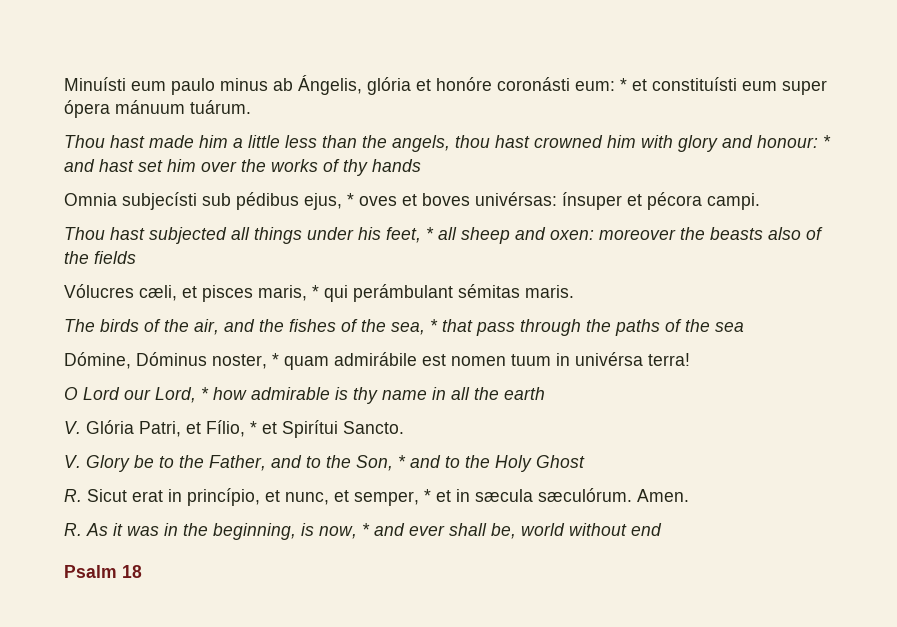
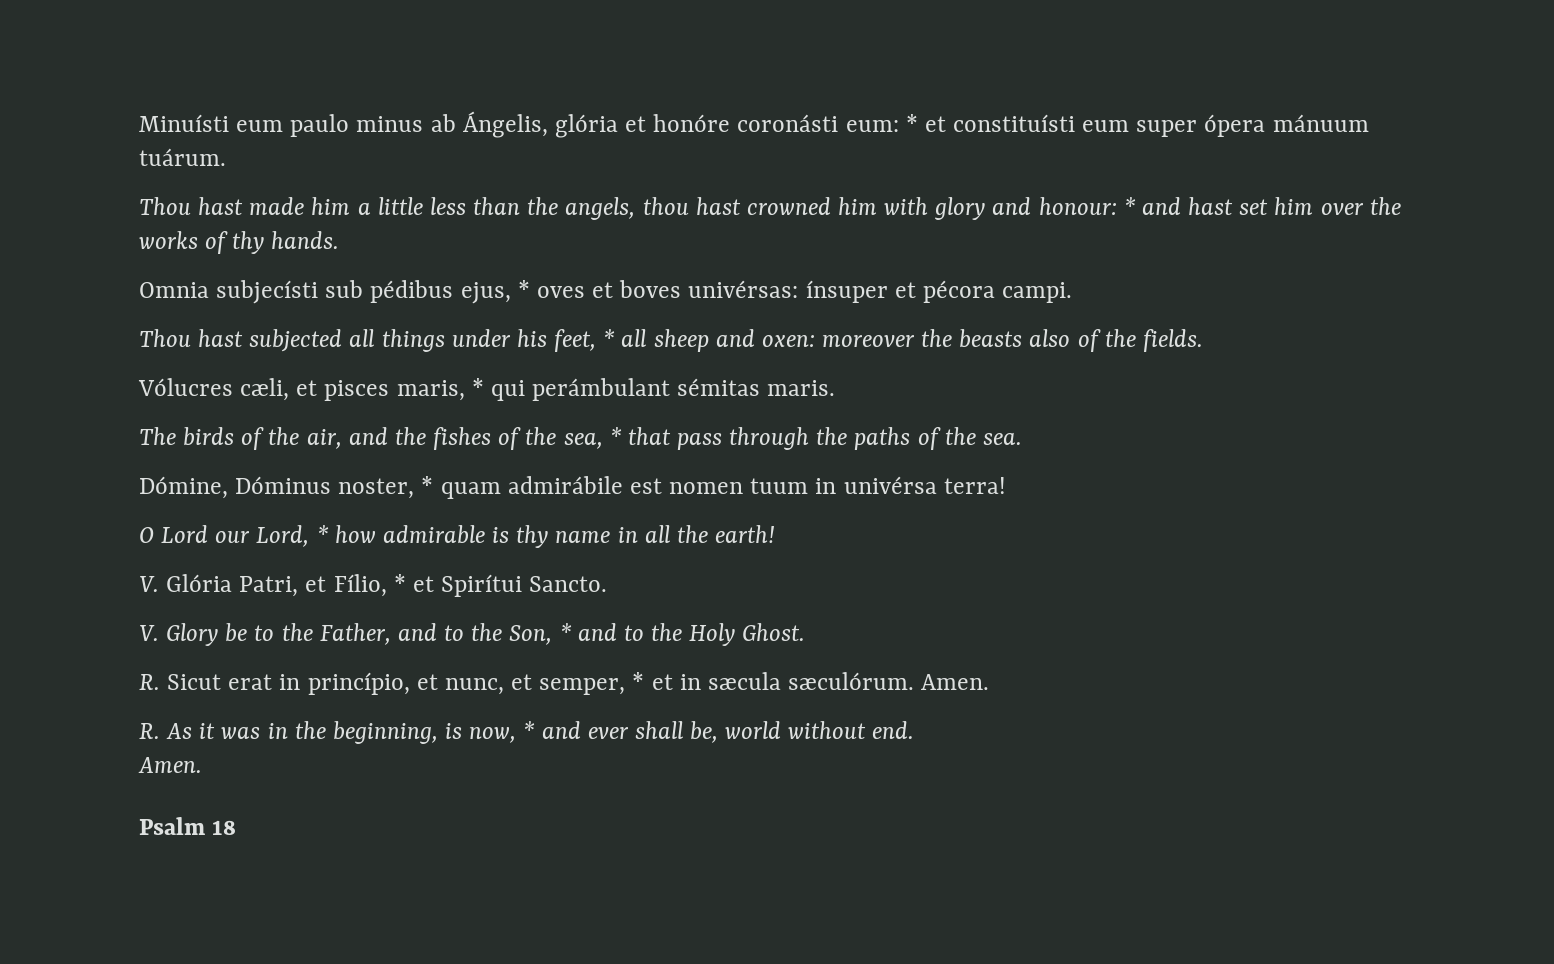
- Thou hast made him a little less than the angels, thou hast crowned him with glory and honour: * and hast set him over the works of thy hands
+ Thou hast made him a little less than the angels, thou hast crowned him with glory and honour: * and hast set him over the works of thy hands.
- Thou hast subjected all things under his feet, * all sheep and oxen: moreover the beasts also of the fields
+ Thou hast subjected all things under his feet, * all sheep and oxen: moreover the beasts also of the fields.
- The birds of the air, and the fishes of the sea, * that pass through the paths of the sea
+ The birds of the air, and the fishes of the sea, * that pass through the paths of the sea.
- O Lord our Lord, * how admirable is thy name in all the earth
+ O Lord our Lord, * how admirable is thy name in all the earth!
- V. Glory be to the Father, and to the Son, * and to the Holy Ghost
+ V. Glory be to the Father, and to the Son, * and to the Holy Ghost.
- R. As it was in the beginning, is now, * and ever shall be, world without end
+ R. As it was in the beginning, is now, * and ever shall be, world without end.
+ Amen.

